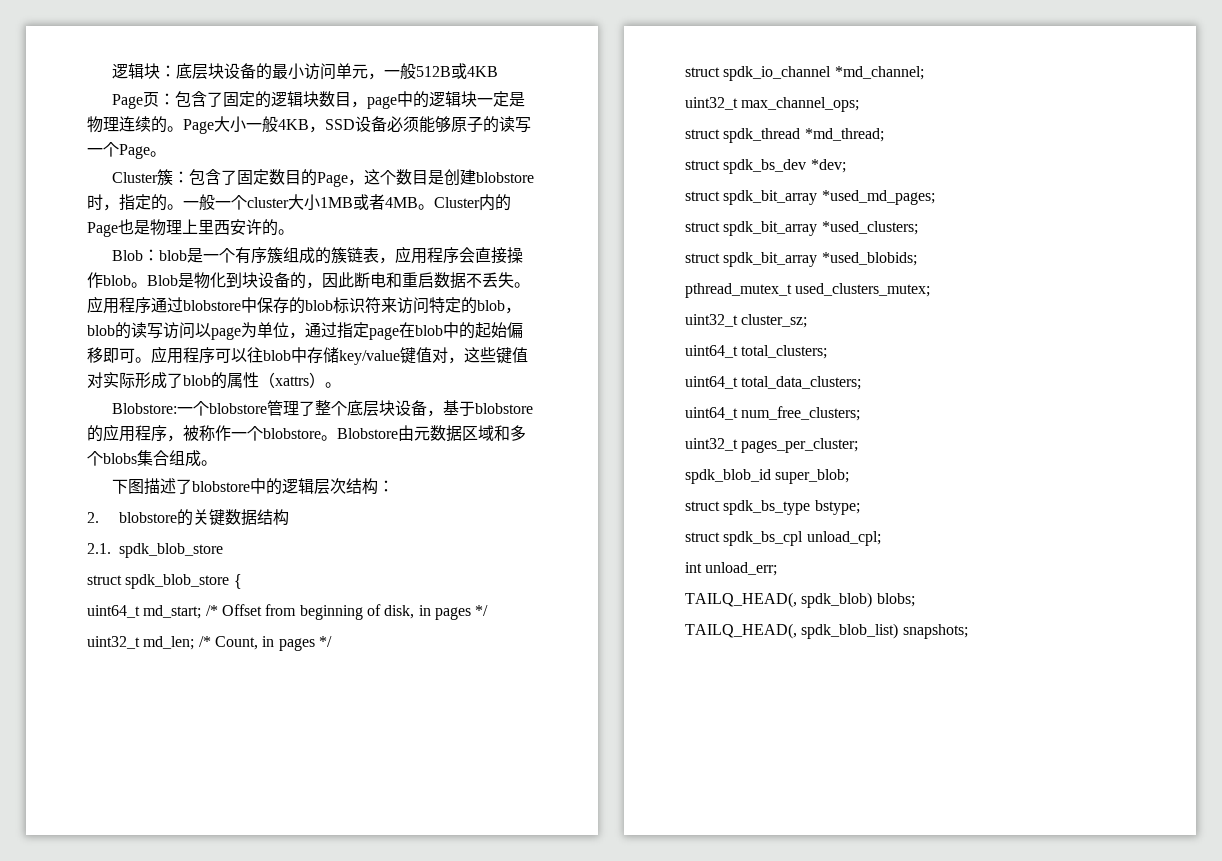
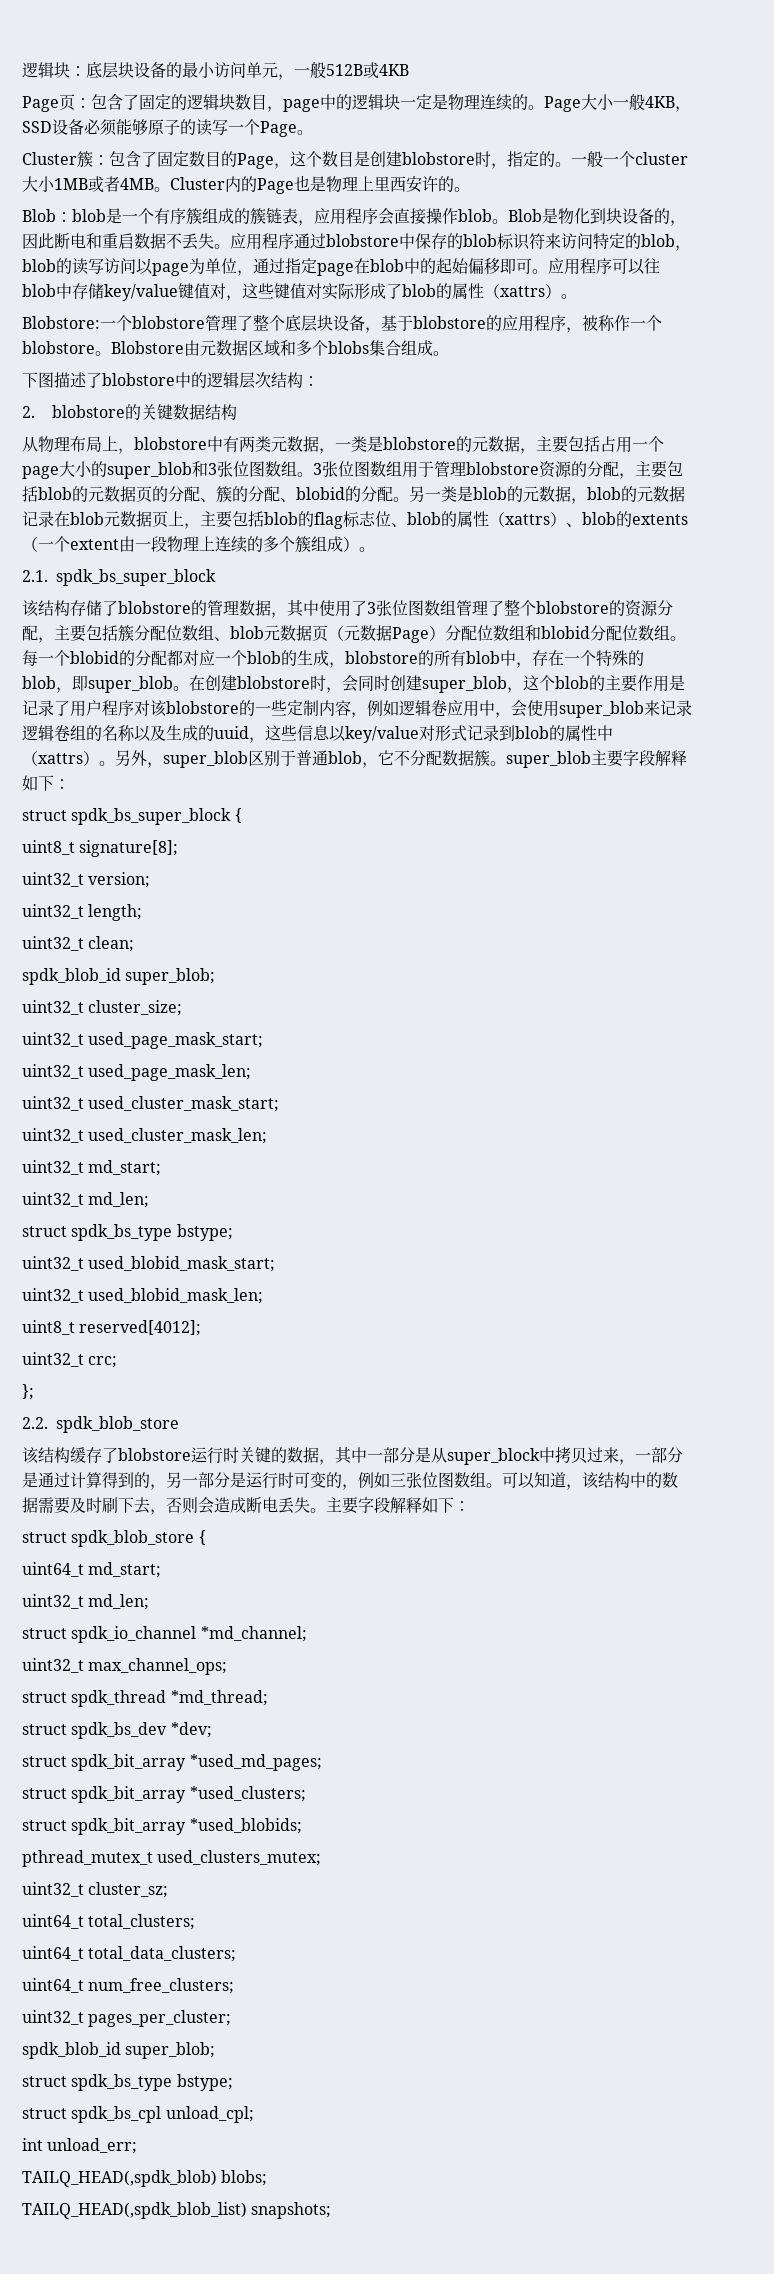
- 2.1. spdk_blob_store
+ 从物理布局上，blobstore中有两类元数据，一类是blobstore的元数据，主要包括占用一个page大小的super_blob和3张位图数组。3张位图数组用于管理blobstore资源的分配，主要包括blob的元数据页的分配、簇的分配、blobid的分配。另一类是blob的元数据，blob的元数据记录在blob元数据页上，主要包括blob的flag标志位、blob的属性（xattrs）、blob的extents（一个extent由一段物理上连续的多个簇组成）。
+ 2.1. spdk_bs_super_block
+ 该结构存储了blobstore的管理数据，其中使用了3张位图数组管理了整个blobstore的资源分配，主要包括簇分配位数组、blob元数据页（元数据Page）分配位数组和blobid分配位数组。每一个blobid的分配都对应一个blob的生成，blobstore的所有blob中，存在一个特殊的blob，即super_blob。在创建blobstore时，会同时创建super_blob，这个blob的主要作用是记录了用户程序对该blobstore的一些定制内容，例如逻辑卷应用中，会使用super_blob来记录逻辑卷组的名称以及生成的uuid，这些信息以key/value对形式记录到blob的属性中（xattrs）。另外，super_blob区别于普通blob，它不分配数据簇。super_blob主要字段解释如下：
+ struct spdk_bs_super_block {
+ uint8_t signature[8];
+ uint32_t version;
+ uint32_t length;
+ uint32_t clean;
+ spdk_blob_id super_blob;
+ uint32_t cluster_size;
+ uint32_t used_page_mask_start;
+ uint32_t used_page_mask_len;
+ uint32_t used_cluster_mask_start;
+ uint32_t used_cluster_mask_len;
+ uint32_t md_start;
+ uint32_t md_len;
+ struct spdk_bs_type bstype;
+ uint32_t used_blobid_mask_start;
+ uint32_t used_blobid_mask_len;
+ uint8_t reserved[4012];
+ uint32_t crc;
+ };
+ 2.2. spdk_blob_store
+ 该结构缓存了blobstore运行时关键的数据，其中一部分是从super_block中拷贝过来，一部分是通过计算得到的，另一部分是运行时可变的，例如三张位图数组。可以知道，该结构中的数据需要及时刷下去，否则会造成断电丢失。主要字段解释如下：
- uint64_t md_start; /* Offset from beginning of disk, in pages */
- uint32_t md_len; /* Count, in pages */
+ uint64_t md_start;
+ uint32_t md_len;
- TAILQ_HEAD(, spdk_blob) blobs;
+ TAILQ_HEAD(,spdk_blob) blobs;
- TAILQ_HEAD(, spdk_blob_list) snapshots;
+ TAILQ_HEAD(,spdk_blob_list) snapshots;

